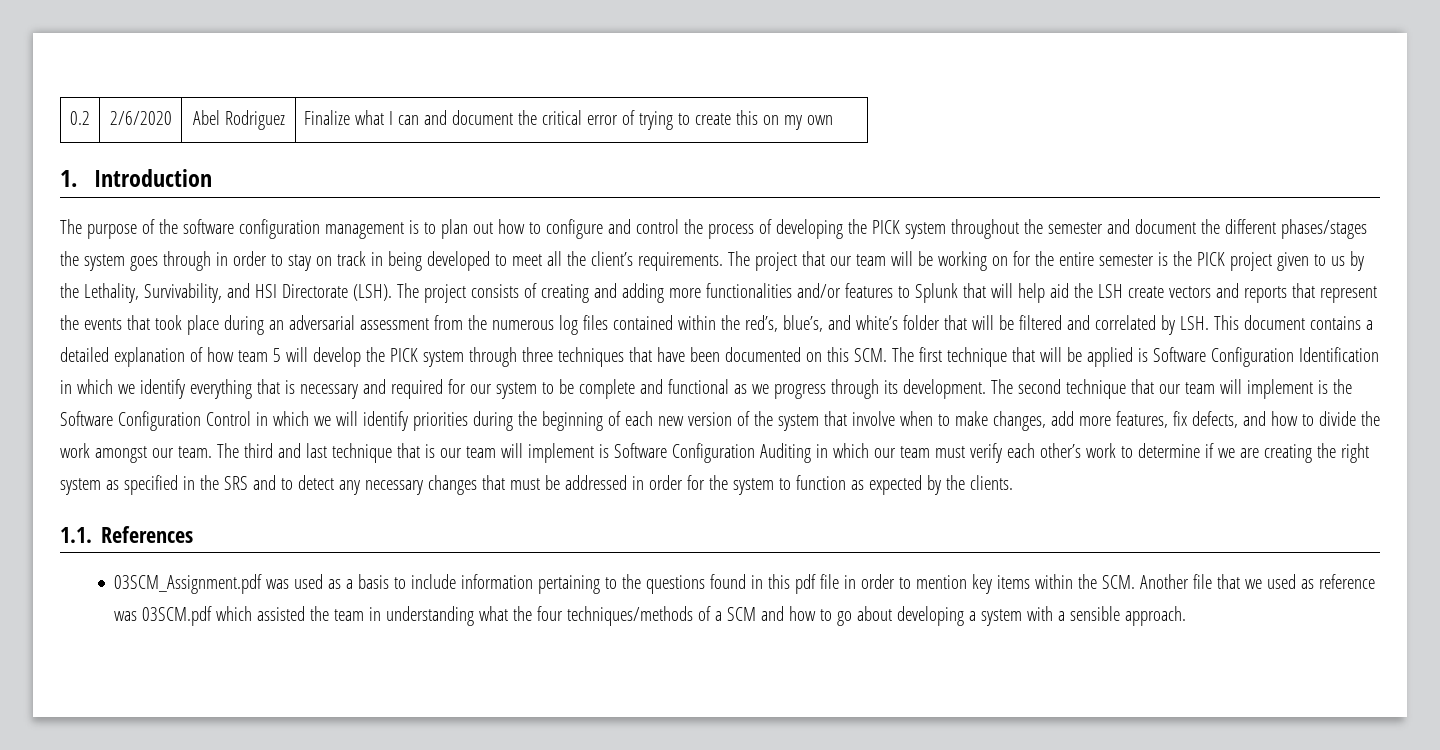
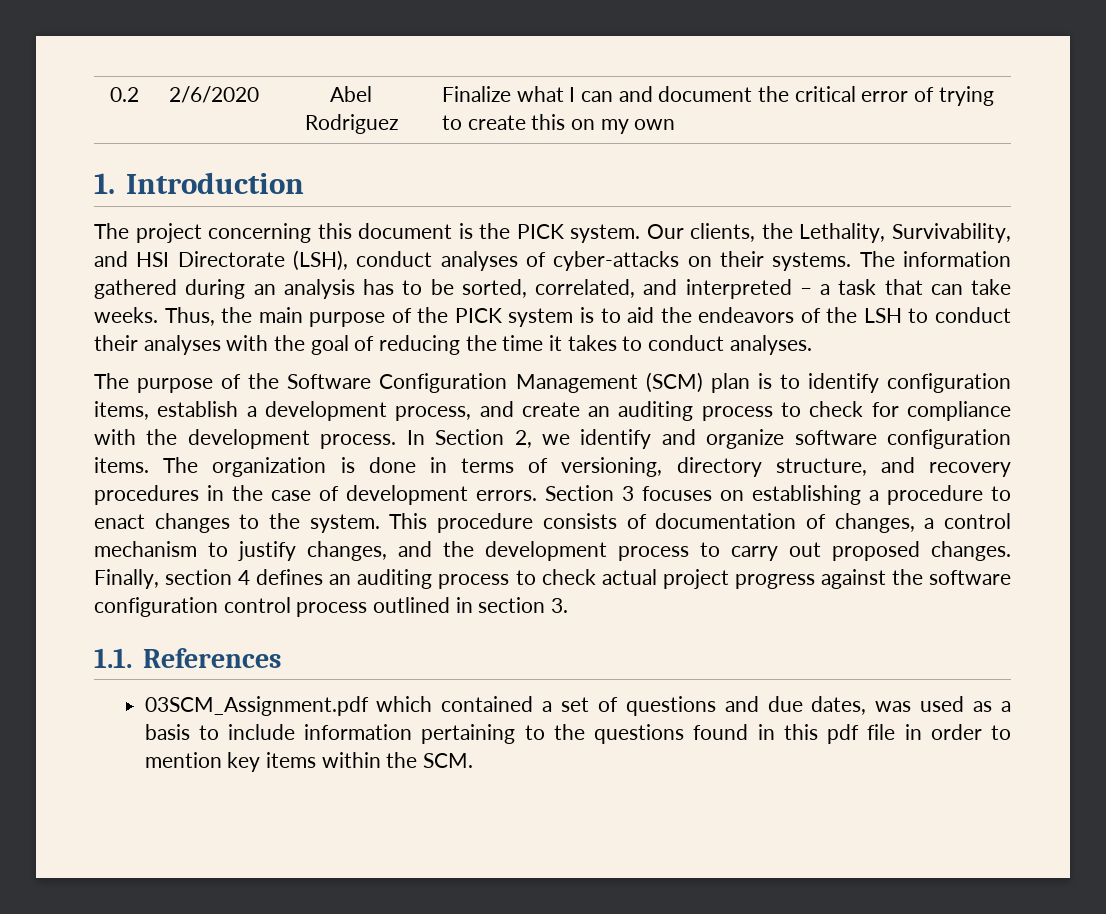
- The purpose of the software configuration management is to plan out how to configure and control the process of developing the PICK system throughout the semester and document the different phases/stages the system goes through in order to stay on track in being developed to meet all the client’s requirements. The project that our team will be working on for the entire semester is the PICK project given to us by the Lethality, Survivability, and HSI Directorate (LSH). The project consists of creating and adding more functionalities and/or features to Splunk that will help aid the LSH create vectors and reports that represent the events that took place during an adversarial assessment from the numerous log files contained within the red’s, blue’s, and white’s folder that will be filtered and correlated by LSH. This document contains a detailed explanation of how team 5 will develop the PICK system through three techniques that have been documented on this SCM. The first technique that will be applied is Software Configuration Identification in which we identify everything that is necessary and required for our system to be complete and functional as we progress through its development. The second technique that our team will implement is the Software Configuration Control in which we will identify priorities during the beginning of each new version of the system that involve when to make changes, add more features, fix defects, and how to divide the work amongst our team. The third and last technique that is our team will implement is Software Configuration Auditing in which our team must verify each other’s work to determine if we are creating the right system as specified in the SRS and to detect any necessary changes that must be addressed in order for the system to function as expected by the clients.
+ The project concerning this document is the PICK system. Our clients, the Lethality, Survivability, and HSI Directorate (LSH), conduct analyses of cyber-attacks on their systems. The information gathered during an analysis has to be sorted, correlated, and interpreted – a task that can take weeks. Thus, the main purpose of the PICK system is to aid the endeavors of the LSH to conduct their analyses with the goal of reducing the time it takes to conduct analyses.
+ The purpose of the Software Configuration Management (SCM) plan is to identify configuration items, establish a development process, and create an auditing process to check for compliance with the development process. In Section 2, we identify and organize software configuration items. The organization is done in terms of versioning, directory structure, and recovery procedures in the case of development errors. Section 3 focuses on establishing a procedure to enact changes to the system. This procedure consists of documentation of changes, a control mechanism to justify changes, and the development process to carry out proposed changes. Finally, section 4 defines an auditing process to check actual project progress against the software configuration control process outlined in section 3.
  1.1. References
- 03SCM_Assignment.pdf was used as a basis to include information pertaining to the questions found in this pdf file in order to mention key items within the SCM. Another file that we used as reference was 03SCM.pdf which assisted the team in understanding what the four techniques/methods of a SCM and how to go about developing a system with a sensible approach.
+ 03SCM_Assignment.pdf which contained a set of questions and due dates, was used as a basis to include information pertaining to the questions found in this pdf file in order to mention key items within the SCM.

